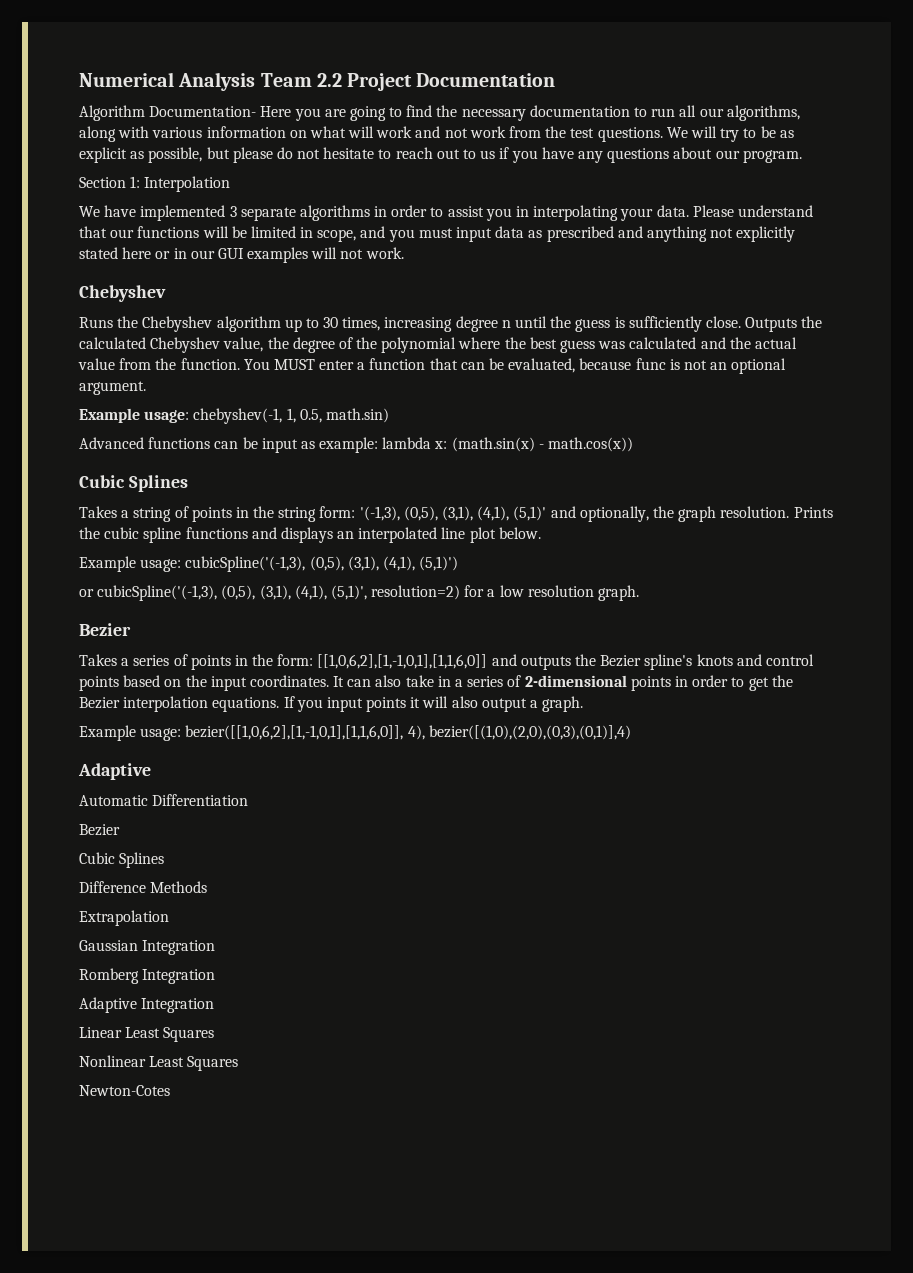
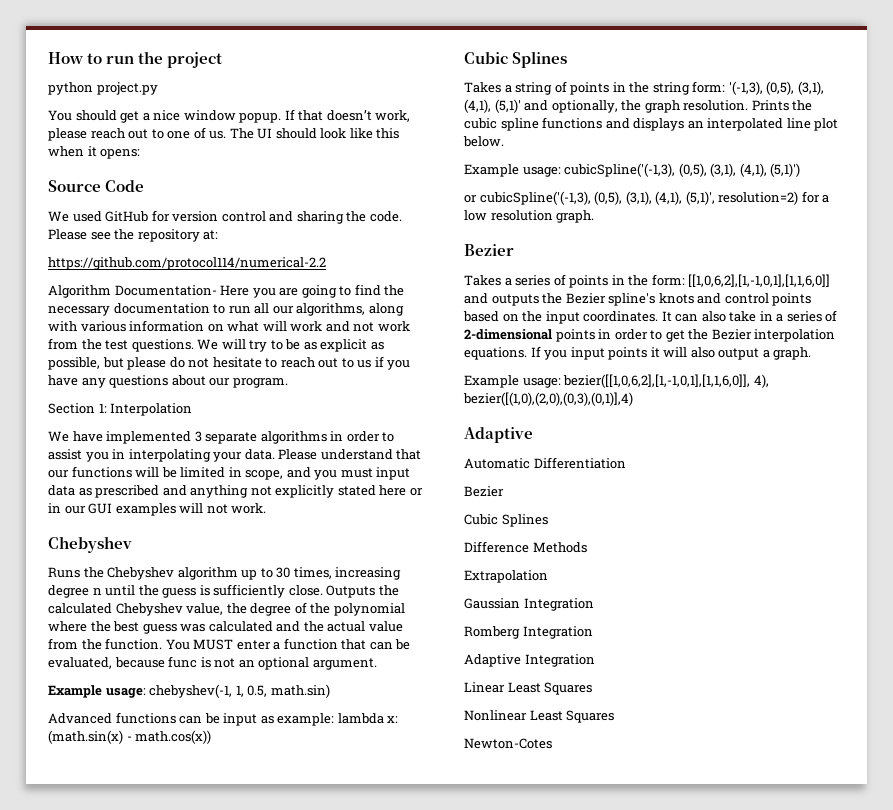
- Numerical Analysis Team 2.2 Project Documentation
+ How to run the project
+ python project.py
+ You should get a nice window popup. If that doesn’t work, please reach out to one of us. The UI should look like this when it opens:
+ Source Code
+ We used GitHub for version control and sharing the code. Please see the repository at:
+ https://github.com/protocol114/numerical-2.2

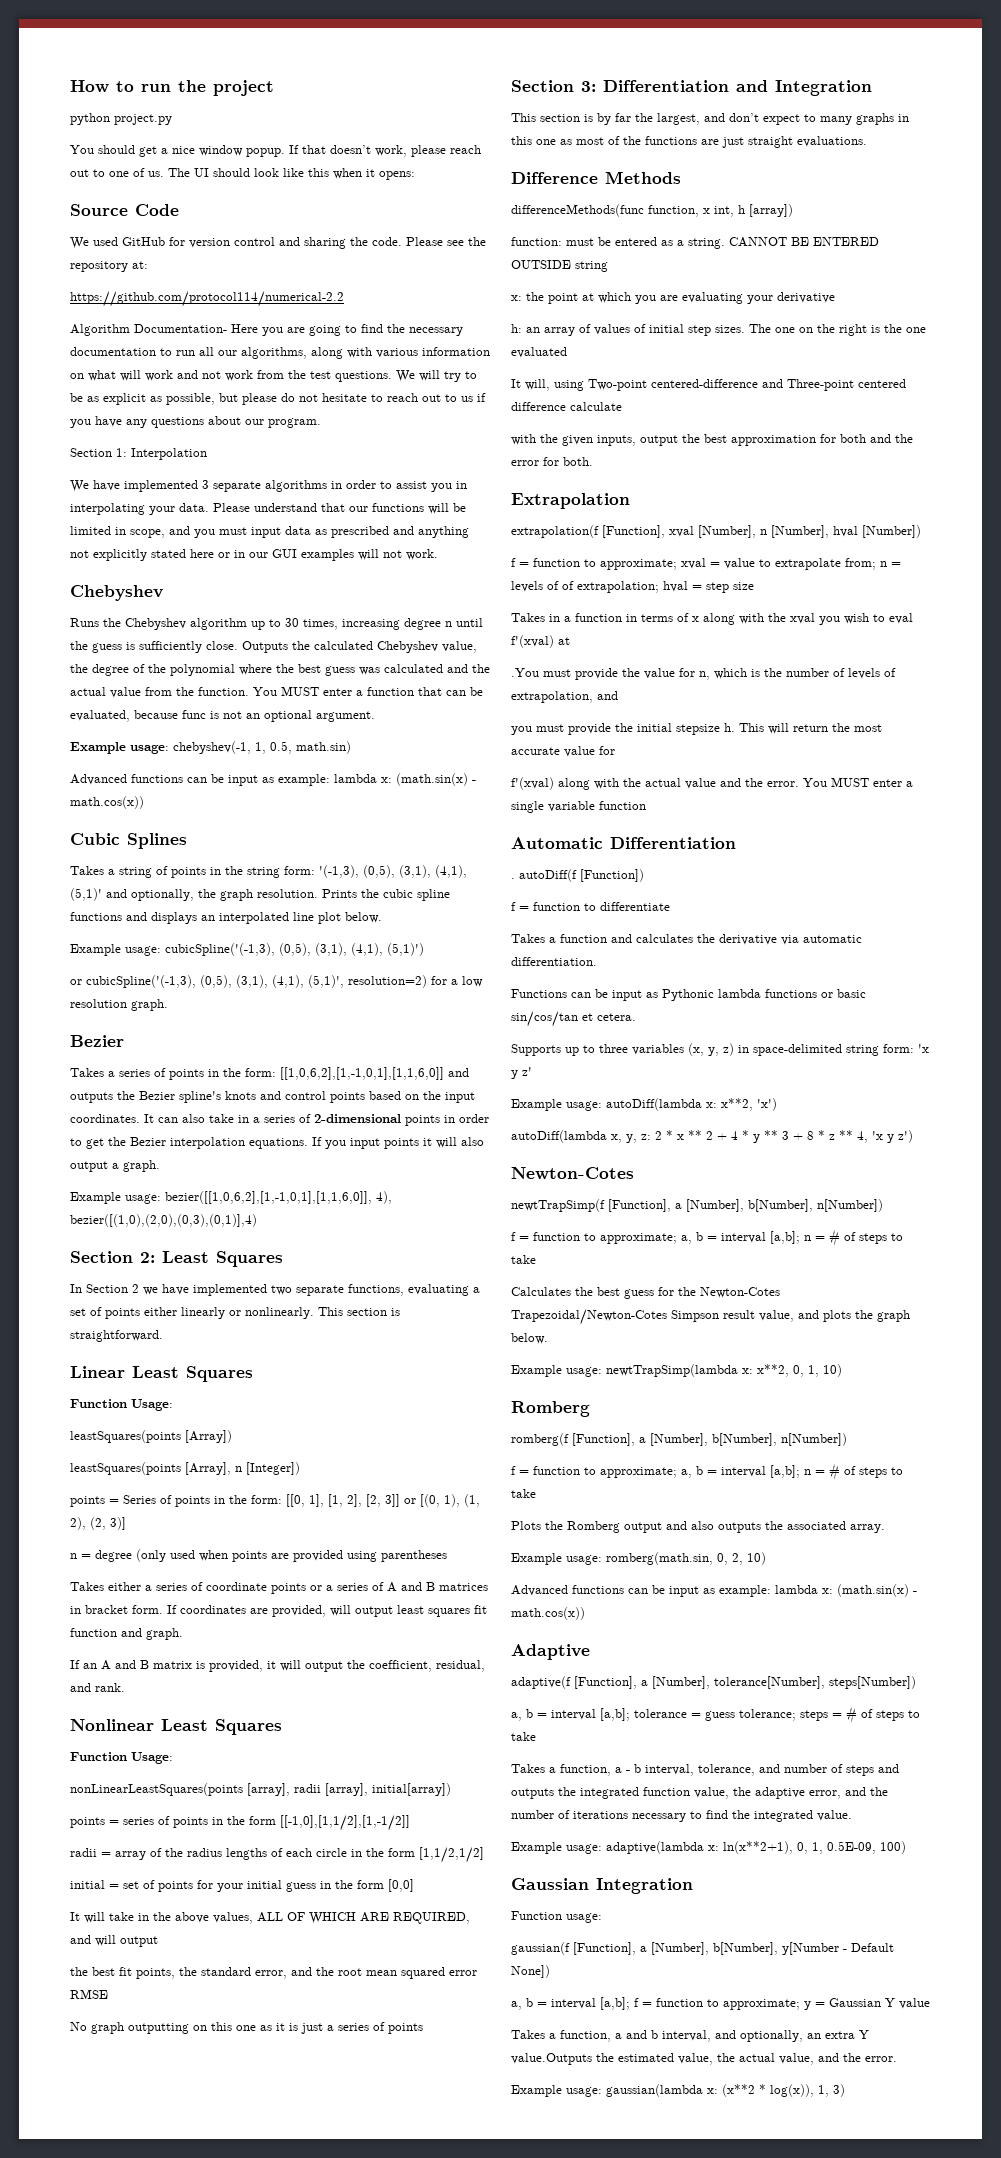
  Example usage: bezier([[1,0,6,2],[1,-1,0,1],[1,1,6,0]], 4), bezier([(1,0),(2,0),(0,3),(0,1)],4)
+ Section 2: Least Squares
+ In Section 2 we have implemented two separate functions, evaluating a set of points either linearly or nonlinearly. This section is straightforward.
+ Linear Least Squares
+ Function Usage:
+ leastSquares(points [Array])
+ leastSquares(points [Array], n [Integer])
+ points = Series of points in the form: [[0, 1], [1, 2], [2, 3]] or [(0, 1), (1, 2), (2, 3)]
+ n = degree (only used when points are provided using parentheses
+ Takes either a series of coordinate points or a series of A and B matrices in bracket form. If coordinates are provided, will output least squares fit function and graph.
+ If an A and B matrix is provided, it will output the coefficient, residual, and rank.
+ Nonlinear Least Squares
+ Function Usage:
+ nonLinearLeastSquares(points [array], radii [array], initial[array])
+ points = series of points in the form [[-1,0],[1,1/2],[1,-1/2]]
+ radii = array of the radius lengths of each circle in the form [1,1/2,1/2]
+ initial = set of points for your initial guess in the form [0,0]
+ It will take in the above values, ALL OF WHICH ARE REQUIRED, and will output
+ the best fit points, the standard error, and the root mean squared error RMSE
+ No graph outputting on this one as it is just a series of points
+ Section 3: Differentiation and Integration
+ This section is by far the largest, and don’t expect to many graphs in this one as most of the functions are just straight evaluations.
+ Difference Methods
+ differenceMethods(func function, x int, h [array])
+ function: must be entered as a string. CANNOT BE ENTERED OUTSIDE string
+ x: the point at which you are evaluating your derivative
+ h: an array of values of initial step sizes. The one on the right is the one evaluated
+ It will, using Two-point centered-difference and Three-point centered difference calculate
+ with the given inputs, output the best approximation for both and the error for both.
+ Extrapolation
+ extrapolation(f [Function], xval [Number], n [Number], hval [Number])
+ f = function to approximate; xval = value to extrapolate from; n = levels of of extrapolation; hval = step size
+ Takes in a function in terms of x along with the xval you wish to eval f'(xval) at
+ .You must provide the value for n, which is the number of levels of extrapolation, and
+ you must provide the initial stepsize h. This will return the most accurate value for
+ f'(xval) along with the actual value and the error. You MUST enter a single variable function
+ Automatic Differentiation
+ . autoDiff(f [Function])
+ f = function to differentiate
+ Takes a function and calculates the derivative via automatic differentiation.
+ Functions can be input as Pythonic lambda functions or basic sin/cos/tan et cetera.
+ Supports up to three variables (x, y, z) in space-delimited string form: 'x y z'
+ Example usage: autoDiff(lambda x: x**2, 'x')
+ autoDiff(lambda x, y, z: 2 * x ** 2 + 4 * y ** 3 + 8 * z ** 4, 'x y z')
+ Newton-Cotes
+ newtTrapSimp(f [Function], a [Number], b[Number], n[Number])
+ f = function to approximate; a, b = interval [a,b]; n = # of steps to take
+ Calculates the best guess for the Newton-Cotes Trapezoidal/Newton-Cotes Simpson result value, and plots the graph below.
+ Example usage: newtTrapSimp(lambda x: x**2, 0, 1, 10)
+ Romberg
+ romberg(f [Function], a [Number], b[Number], n[Number])
+ f = function to approximate; a, b = interval [a,b]; n = # of steps to take
+ Plots the Romberg output and also outputs the associated array.
+ Example usage: romberg(math.sin, 0, 2, 10)
+ Advanced functions can be input as example: lambda x: (math.sin(x) - math.cos(x))
  Adaptive
- Automatic Differentiation
- Bezier
- Cubic Splines
- Difference Methods
- Extrapolation
+ adaptive(f [Function], a [Number], tolerance[Number], steps[Number])
+ a, b = interval [a,b]; tolerance = guess tolerance; steps = # of steps to take
+ Takes a function, a - b interval, tolerance, and number of steps and outputs the integrated function value, the adaptive error, and the number of iterations necessary to find the integrated value.
+ Example usage: adaptive(lambda x: ln(x**2+1), 0, 1, 0.5E-09, 100)
  Gaussian Integration
- Romberg Integration
- Adaptive Integration
- Linear Least Squares
- Nonlinear Least Squares
- Newton-Cotes
+ Function usage:
+ gaussian(f [Function], a [Number], b[Number], y[Number - Default None])
+ a, b = interval [a,b]; f = function to approximate; y = Gaussian Y value
+ Takes a function, a and b interval, and optionally, an extra Y value.Outputs the estimated value, the actual value, and the error.
+ Example usage: gaussian(lambda x: (x**2 * log(x)), 1, 3)

